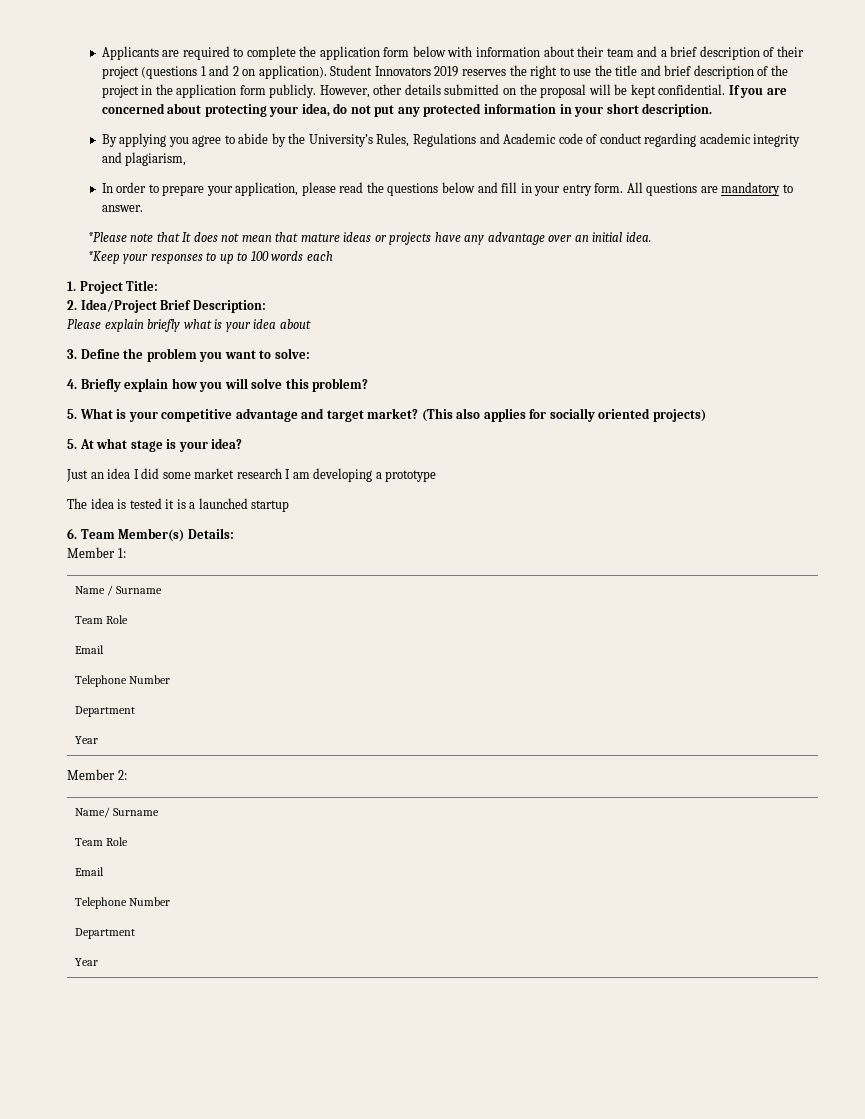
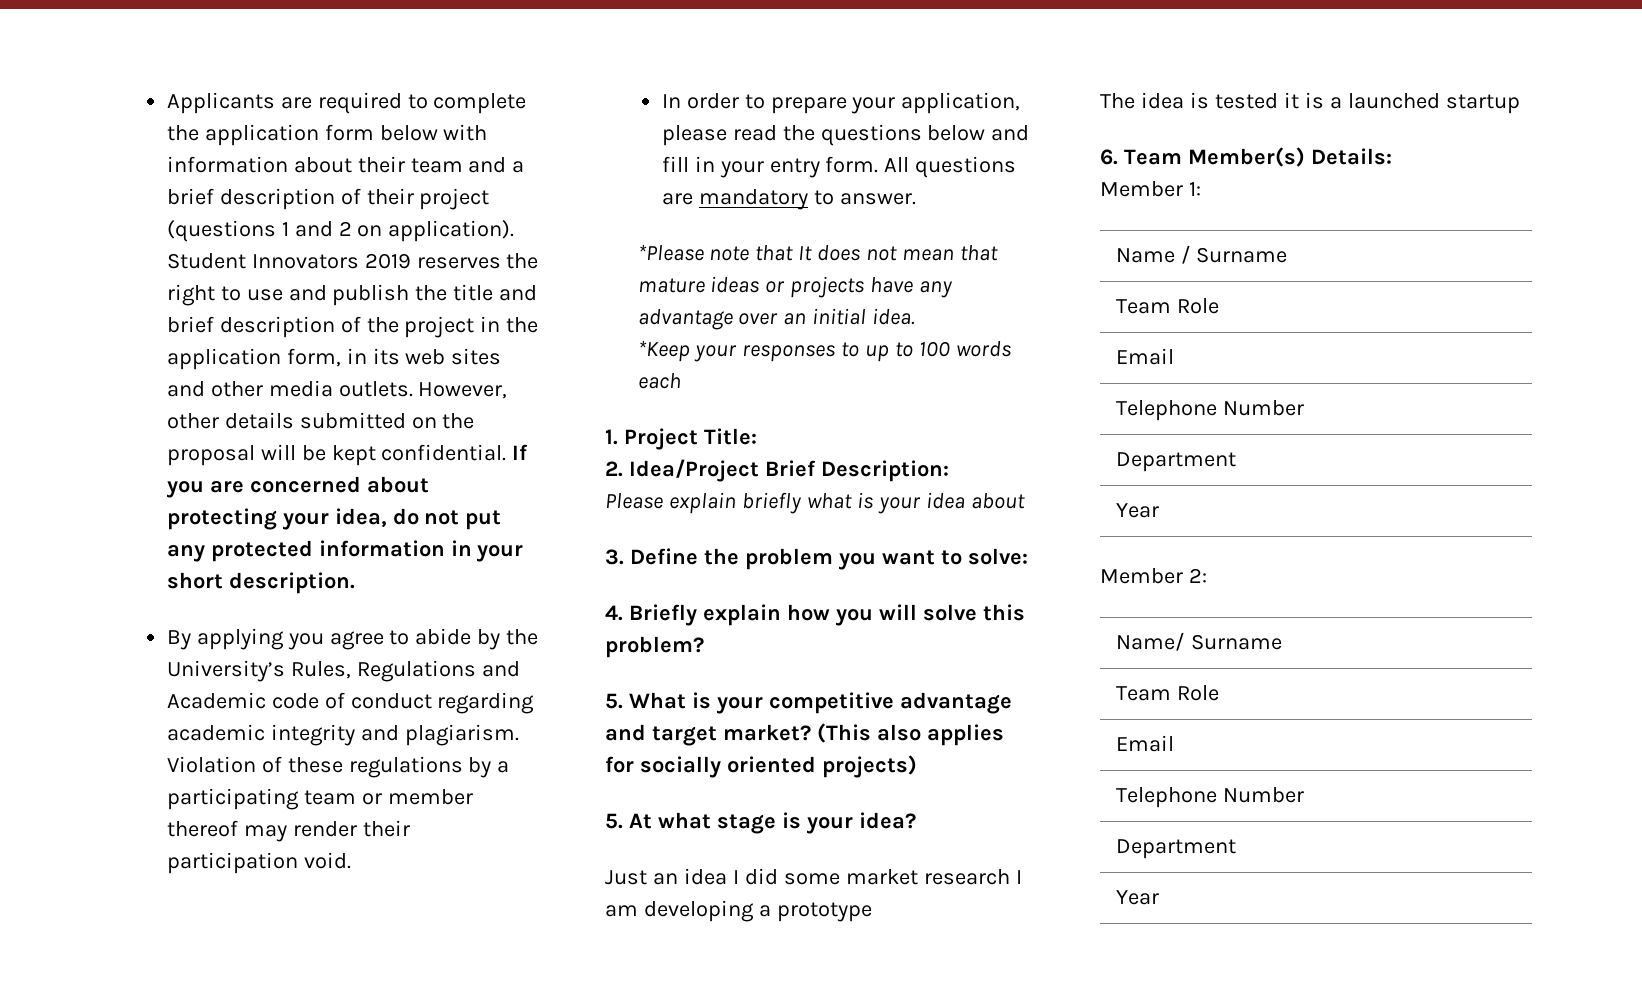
- Student Innovators 2019 reserves the right to use the title and brief description of the project in the application form publicly.
+ Student Innovators 2019 reserves the right to use and publish the title and brief description of the project in the application form, in its web sites and other media outlets.
- By applying you agree to abide by the University’s Rules, Regulations and Academic code of conduct regarding academic integrity and plagiarism,
+ By applying you agree to abide by the University’s Rules, Regulations and Academic code of conduct regarding academic integrity and plagiarism. Violation of these regulations by a participating team or member thereof may render their participation void.

